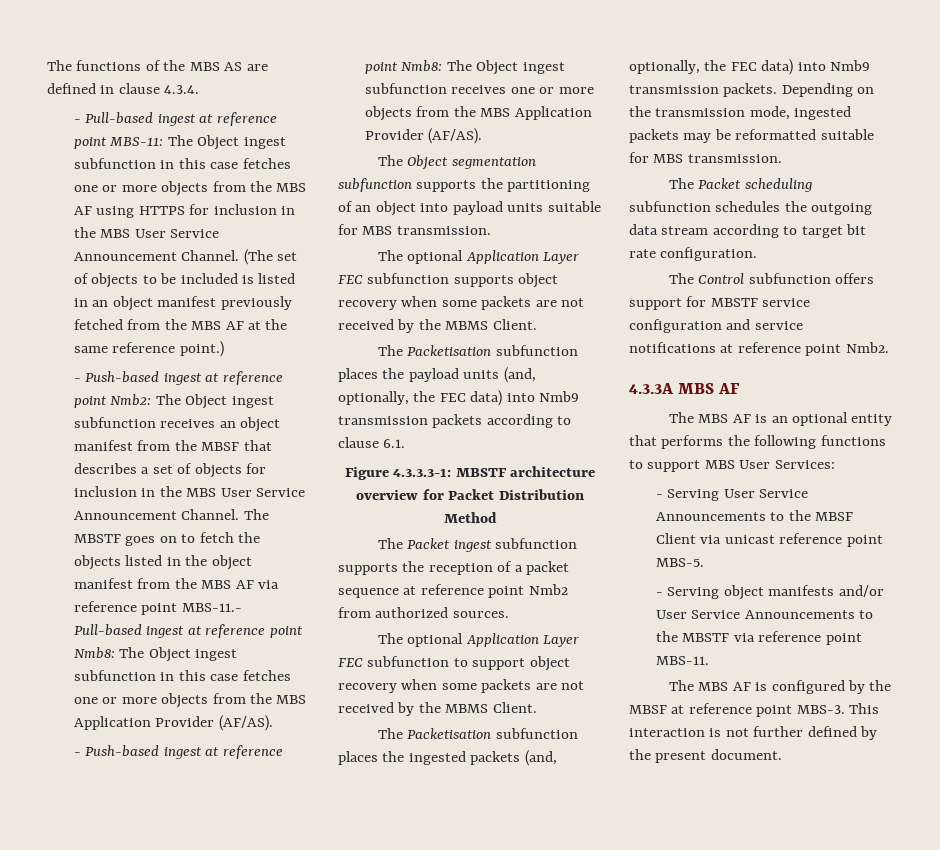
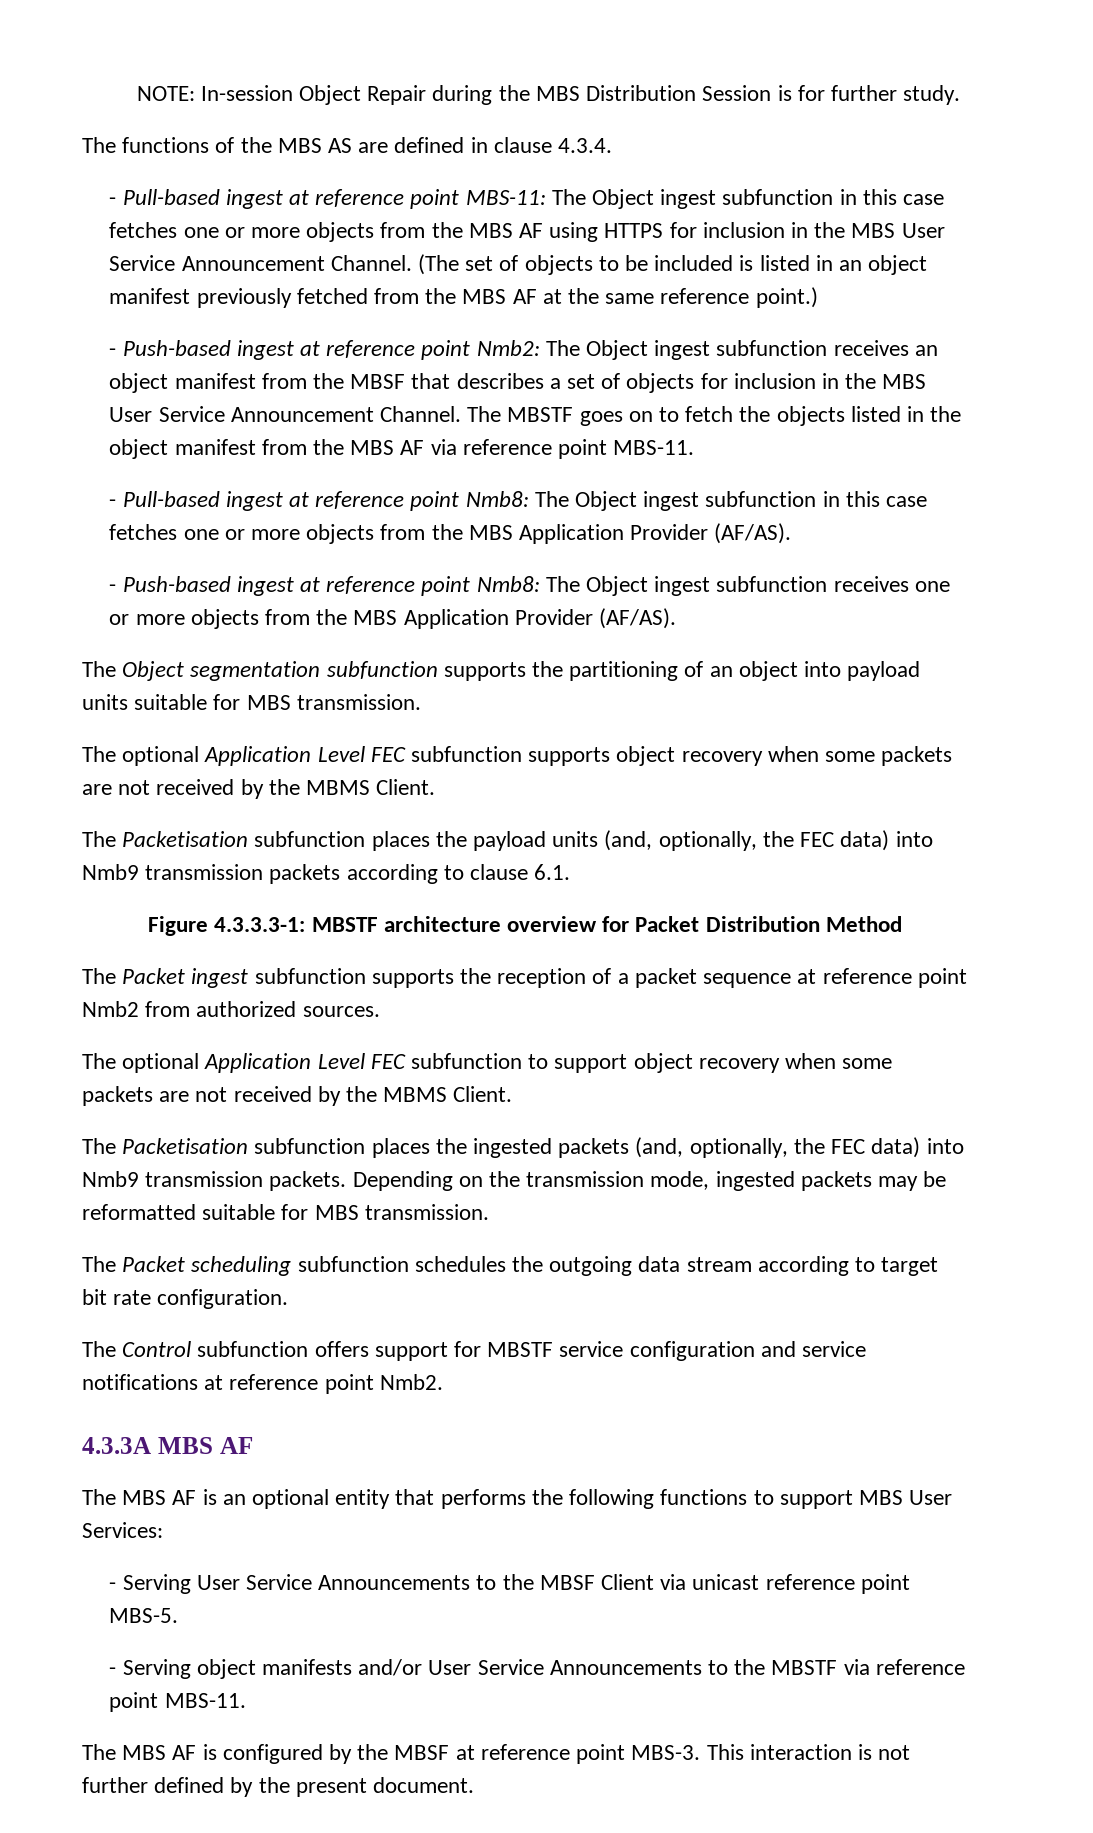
+ NOTE: In-session Object Repair during the MBS Distribution Session is for further study.
- The MBSTF goes on to fetch the objects listed in the object manifest from the MBS AF via reference point MBS-11.- Pull-based ingest at reference point Nmb8: The Object ingest subfunction in this case fetches one or more objects from the MBS Application Provider (AF/AS).
+ The MBSTF goes on to fetch the objects listed in the object manifest from the MBS AF via reference point MBS-11.
+ - Pull-based ingest at reference point Nmb8: The Object ingest subfunction in this case fetches one or more objects from the MBS Application Provider (AF/AS).
- The optional Application Layer FEC subfunction supports object recovery when some packets are not received by the MBMS Client.
+ The optional Application Level FEC subfunction supports object recovery when some packets are not received by the MBMS Client.
- The optional Application Layer FEC subfunction to support object recovery when some packets are not received by the MBMS Client.
+ The optional Application Level FEC subfunction to support object recovery when some packets are not received by the MBMS Client.

